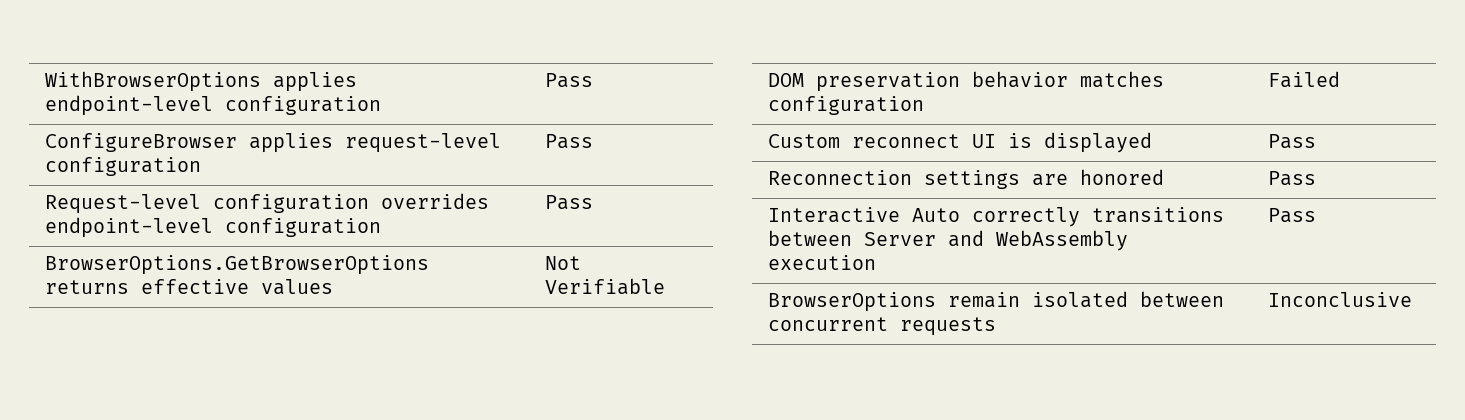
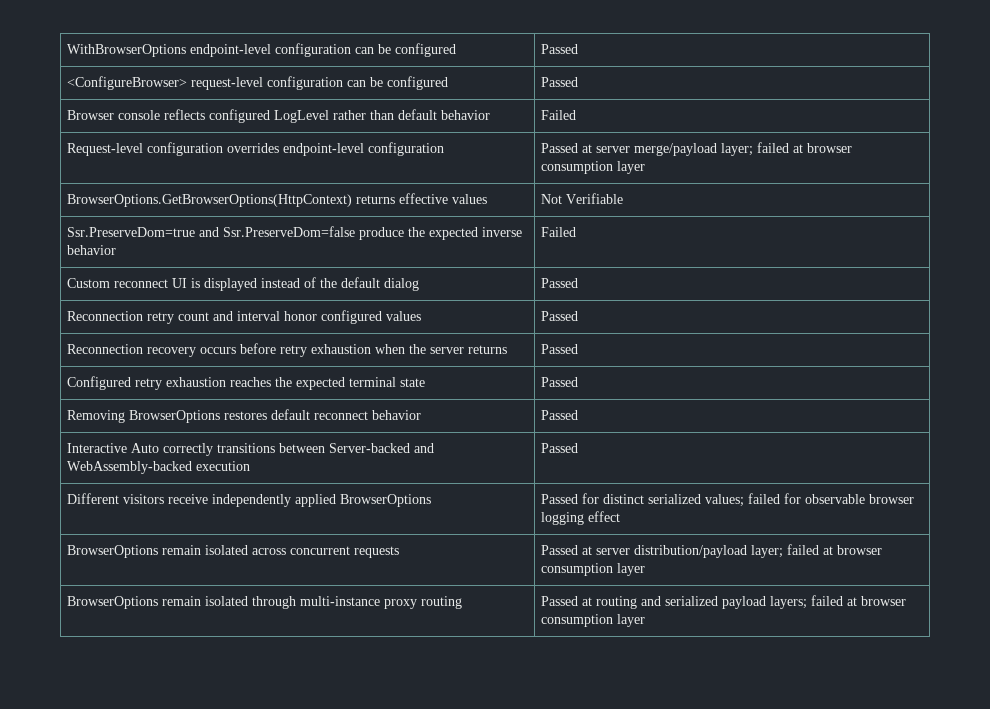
- WithBrowserOptions applies endpoint-level configuration | Pass
- ConfigureBrowser applies request-level configuration | Pass
+ WithBrowserOptions endpoint-level configuration can be configured | Passed
+ <ConfigureBrowser> request-level configuration can be configured | Passed
+ Browser console reflects configured LogLevel rather than default behavior | Failed
- Request-level configuration overrides endpoint-level configuration | Pass
- BrowserOptions.GetBrowserOptions returns effective values | Not Verifiable
+ Request-level configuration overrides endpoint-level configuration | Passed at server merge/payload layer; failed at browser consumption layer
+ BrowserOptions.GetBrowserOptions(HttpContext) returns effective values | Not Verifiable
- DOM preservation behavior matches configuration | Failed
+ Ssr.PreserveDom=true and Ssr.PreserveDom=false produce the expected inverse behavior | Failed
- Custom reconnect UI is displayed | Pass
- Reconnection settings are honored | Pass
+ Custom reconnect UI is displayed instead of the default dialog | Passed
+ Reconnection retry count and interval honor configured values | Passed
+ Reconnection recovery occurs before retry exhaustion when the server returns | Passed
+ Configured retry exhaustion reaches the expected terminal state | Passed
+ Removing BrowserOptions restores default reconnect behavior | Passed
- Interactive Auto correctly transitions between Server and WebAssembly execution | Pass
- BrowserOptions remain isolated between concurrent requests | Inconclusive
+ Interactive Auto correctly transitions between Server-backed and WebAssembly-backed execution | Passed
+ Different visitors receive independently applied BrowserOptions | Passed for distinct serialized values; failed for observable browser logging effect
+ BrowserOptions remain isolated across concurrent requests | Passed at server distribution/payload layer; failed at browser consumption layer
+ BrowserOptions remain isolated through multi-instance proxy routing | Passed at routing and serialized payload layers; failed at browser consumption layer

